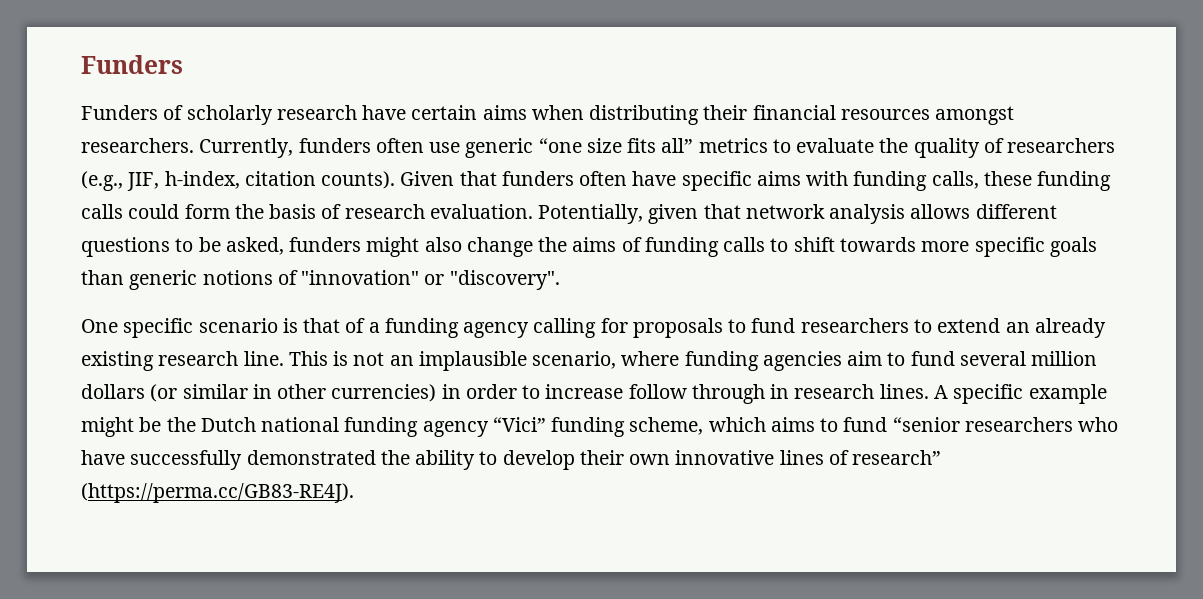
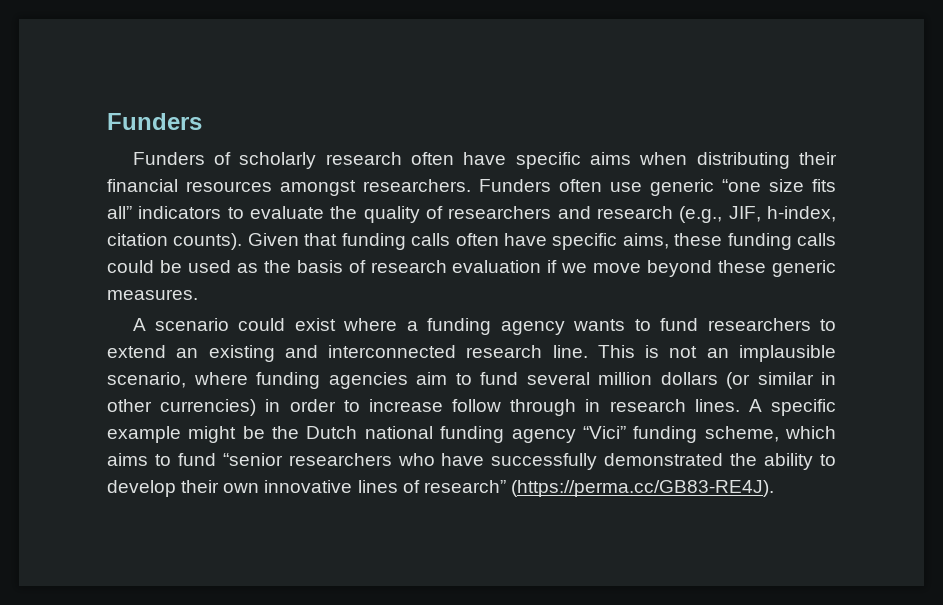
- Funders of scholarly research have certain aims when distributing their financial resources amongst researchers.
+ Funders of scholarly research often have specific aims when distributing their financial resources amongst researchers.
- Currently, funders often use generic “one size fits all” metrics to evaluate the quality of researchers (e.g., JIF, h-index, citation counts).
+ Funders often use generic “one size fits all” indicators to evaluate the quality of researchers and research (e.g., JIF, h-index, citation counts).
- Given that funders often have specific aims with funding calls, these funding calls could form the basis of research evaluation. Potentially, given that network analysis allows different questions to be asked, funders might also change the aims of funding calls to shift towards more specific goals than generic notions of "innovation" or "discovery".
- One specific scenario is that of a funding agency calling for proposals to fund researchers to extend an already existing research line.
+ Given that funding calls often have specific aims, these funding calls could be used as the basis of research evaluation if we move beyond these generic measures.
+ A scenario could exist where a funding agency wants to fund researchers to extend an existing and interconnected research line.

